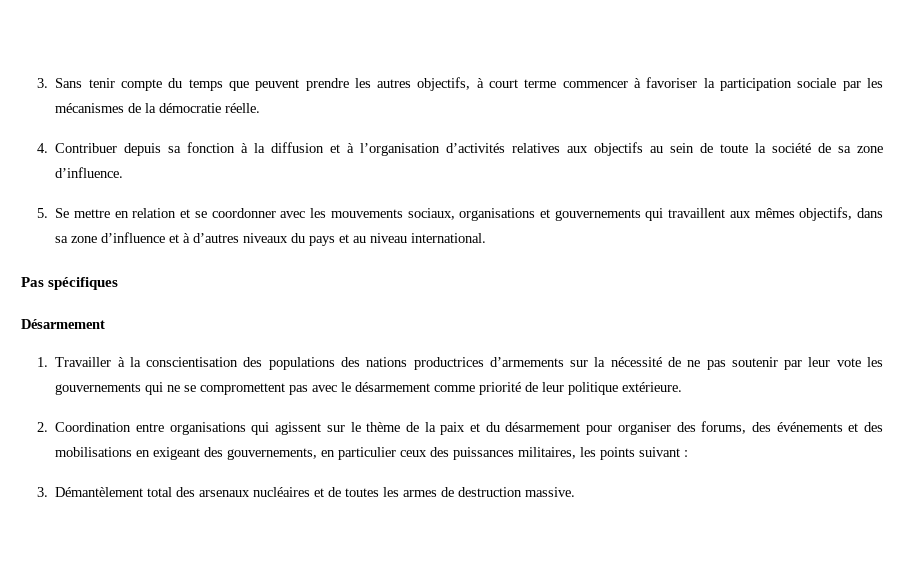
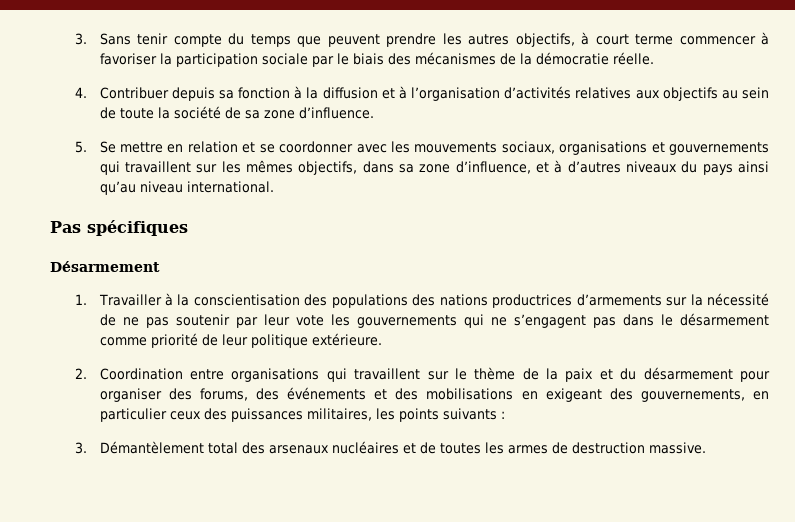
- 3. Sans tenir compte du temps que peuvent prendre les autres objectifs, à court terme commencer à favoriser la participation sociale par les mécanismes de la démocratie réelle.
+ 3. Sans tenir compte du temps que peuvent prendre les autres objectifs, à court terme commencer à favoriser la participation sociale par le biais des mécanismes de la démocratie réelle.
- 5. Se mettre en relation et se coordonner avec les mouvements sociaux, organisations et gouvernements qui travaillent aux mêmes objectifs, dans sa zone d’influence et à d’autres niveaux du pays et au niveau international.
+ 5. Se mettre en relation et se coordonner avec les mouvements sociaux, organisations et gouvernements qui travaillent sur les mêmes objectifs, dans sa zone d’influence, et à d’autres niveaux du pays ainsi qu’au niveau international.
- 1. Travailler à la conscientisation des populations des nations productrices d’armements sur la nécessité de ne pas soutenir par leur vote les gouvernements qui ne se compromettent pas avec le désarmement comme priorité de leur politique extérieure.
+ 1. Travailler à la conscientisation des populations des nations productrices d’armements sur la nécessité de ne pas soutenir par leur vote les gouvernements qui ne s’engagent pas dans le désarmement comme priorité de leur politique extérieure.
- 2. Coordination entre organisations qui agissent sur le thème de la paix et du désarmement pour organiser des forums, des événements et des mobilisations en exigeant des gouvernements, en particulier ceux des puissances militaires, les points suivant :
+ 2. Coordination entre organisations qui travaillent sur le thème de la paix et du désarmement pour organiser des forums, des événements et des mobilisations en exigeant des gouvernements, en particulier ceux des puissances militaires, les points suivants :

